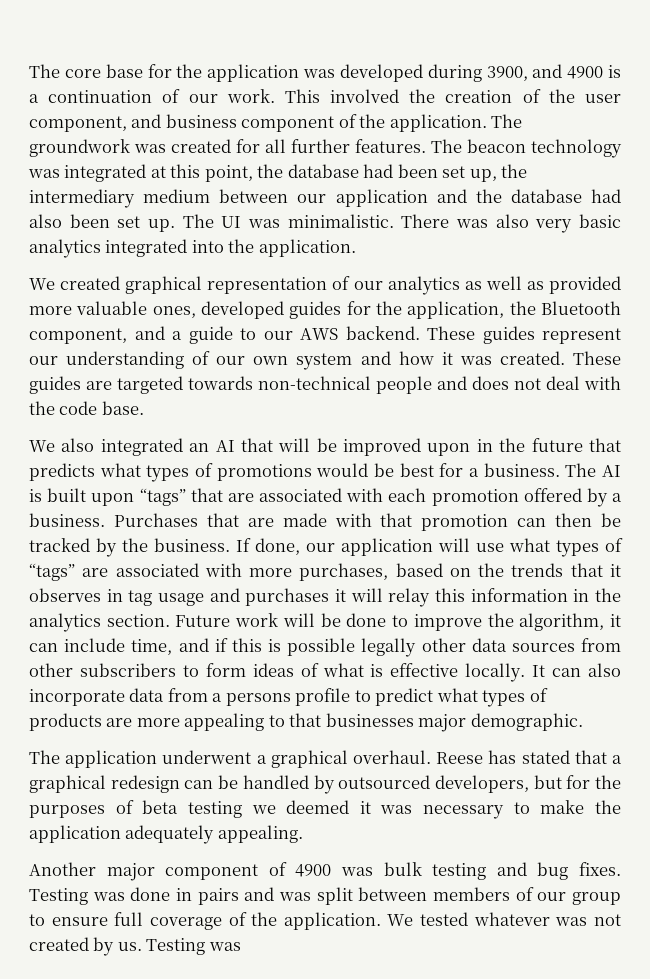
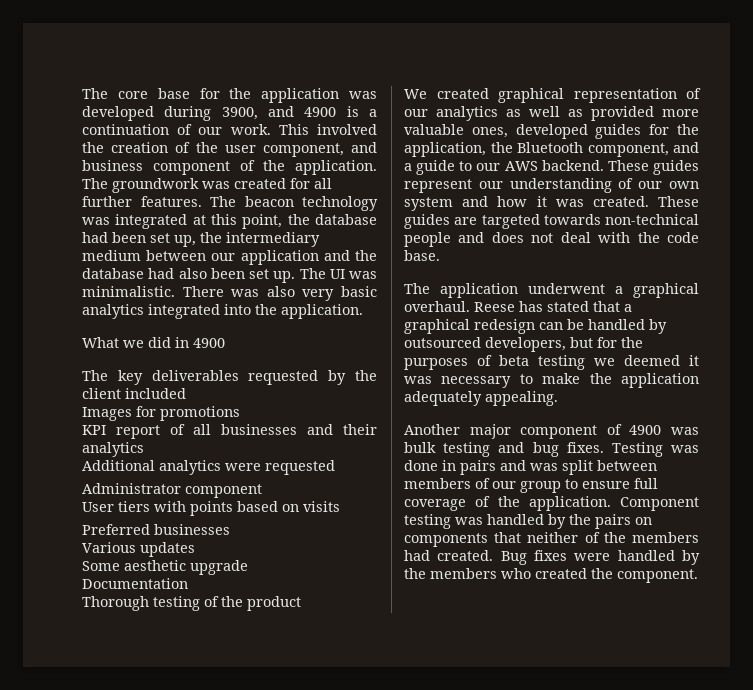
+ What we did in 4900
+ The key deliverables requested by the client included
+ Images for promotions
+ KPI report of all businesses and their analytics
+ Additional analytics were requested
+ Administrator component
+ User tiers with points based on visits
+ Preferred businesses
+ Various updates
+ Some aesthetic upgrade
+ Documentation
+ Thorough testing of the product
- We also integrated an AI that will be improved upon in the future that predicts what types of promotions would be best for a business. The AI is built upon “tags” that are associated with each promotion offered by a business. Purchases that are made with that promotion can then be tracked by the business. If done, our application will use what types of “tags” are associated with more purchases, based on the trends that it observes in tag usage and purchases it will relay this information in the analytics section. Future work will be done to improve the algorithm, it can include time, and if this is possible legally other data sources from other subscribers to form ideas of what is effective locally. It can also incorporate data from a persons profile to predict what types of products are more appealing to that businesses major demographic.
- We tested whatever was not created by us. Testing was
+ Component testing was handled by the pairs on components that neither of the members had created. Bug fixes were handled by the members who created the component.

